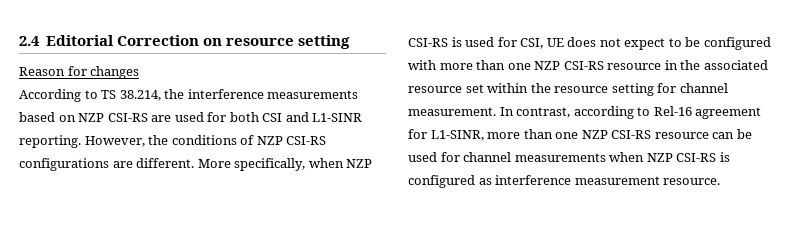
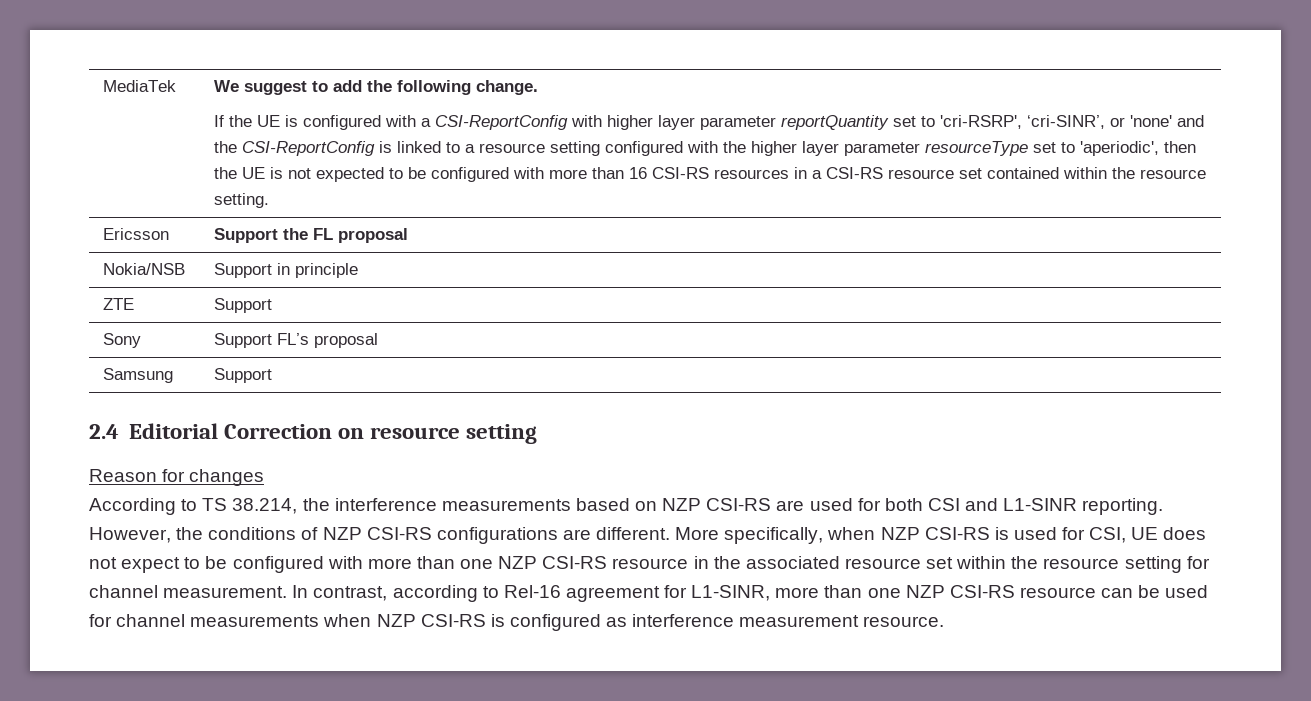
+ MediaTek | We suggest to add the following change.
+ If the UE is configured with a CSI-ReportConfig with higher layer parameter reportQuantity set to 'cri-RSRP', ‘cri-SINR’, or 'none' and the CSI-ReportConfig is linked to a resource setting configured with the higher layer parameter resourceType set to 'aperiodic', then the UE is not expected to be configured with more than 16 CSI-RS resources in a CSI-RS resource set contained within the resource setting.
+ Ericsson | Support the FL proposal
+ Nokia/NSB | Support in principle
+ ZTE | Support
+ Sony | Support FL’s proposal
+ Samsung | Support

